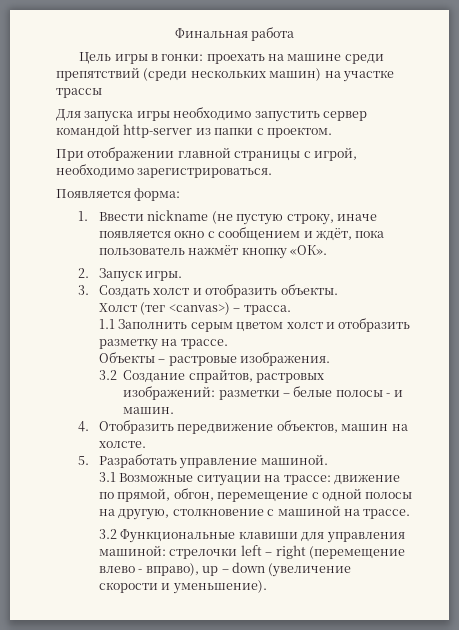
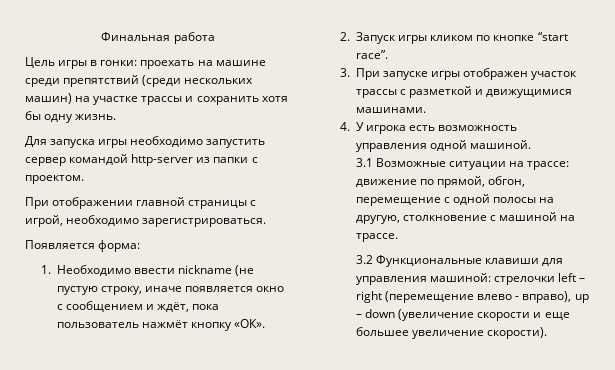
- Цель игры в гонки: проехать на машине среди препятствий (среди нескольких машин) на участке трассы
+ Цель игры в гонки: проехать на машине среди препятствий (среди нескольких машин) на участке трассы и сохранить хотя бы одну жизнь.
- 1. Ввести nickname (не пустую строку, иначе появляется окно с сообщением и ждёт, пока пользователь нажмёт кнопку «ОК».
+ 1. Необходимо ввести nickname (не пустую строку, иначе появляется окно с сообщением и ждёт, пока пользователь нажмёт кнопку «ОК».
- 2. Запуск игры.
- 3. Создать холст и отобразить объекты.
- Холст (тег <canvas>) – трасса.
- 1.1 Заполнить серым цветом холст и отобразить разметку на трассе.
- Объекты – растровые изображения.
- 3.2 Создание спрайтов, растровых изображений: разметки – белые полосы - и машин.
- 4. Отобразить передвижение объектов, машин на холсте.
- 5. Разработать управление машиной.
+ 2. Запуск игры кликом по кнопке “start race”.
+ 3. При запуске игры отображен участок трассы с разметкой и движущимися машинами.
+ 4. У игрока есть возможность управления одной машиной.
- 3.2 Функциональные клавиши для управления машиной: стрелочки left – right (перемещение влево - вправо), up – down (увеличение скорости и уменьшение).
+ 3.2 Функциональные клавиши для управления машиной: стрелочки left – right (перемещение влево - вправо), up – down (увеличение скорости и еще большее увеличение скорости).

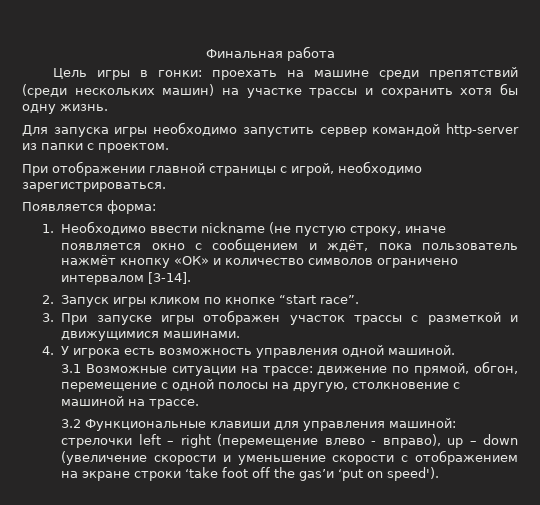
- 1. Необходимо ввести nickname (не пустую строку, иначе появляется окно с сообщением и ждёт, пока пользователь нажмёт кнопку «ОК».
+ 1. Необходимо ввести nickname (не пустую строку, иначе появляется окно с сообщением и ждёт, пока пользователь нажмёт кнопку «ОК» и количество символов ограничено интервалом [3-14].
- 3.2 Функциональные клавиши для управления машиной: стрелочки left – right (перемещение влево - вправо), up – down (увеличение скорости и еще большее увеличение скорости).
+ 3.2 Функциональные клавиши для управления машиной: стрелочки left – right (перемещение влево - вправо), up – down (увеличение скорости и уменьшение скорости с отображением на экране строки ‘take foot off the gas’и ‘put on speed').

